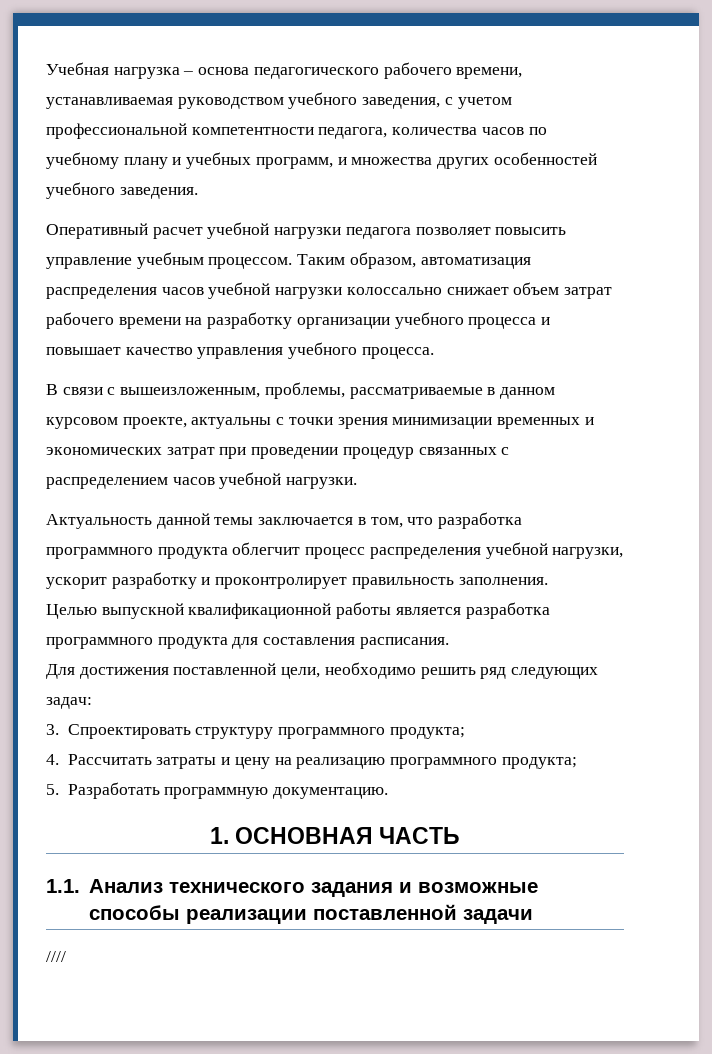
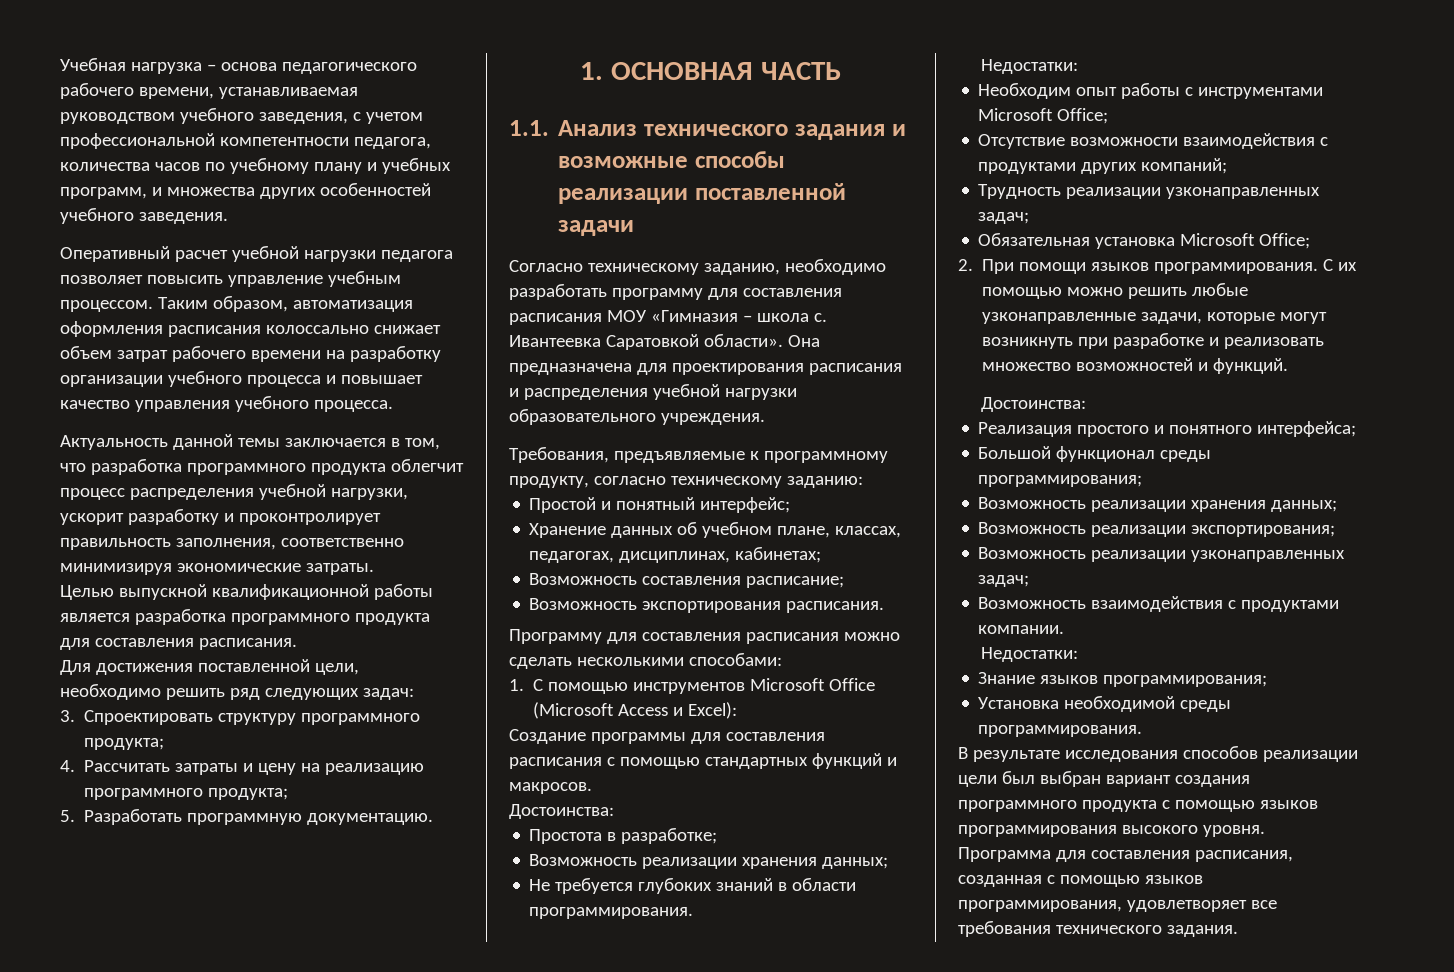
- Таким образом, автоматизация распределения часов учебной нагрузки колоссально снижает объем затрат рабочего времени на разработку организации учебного процесса и повышает качество управления учебного процесса.
+ Таким образом, автоматизация оформления расписания колоссально снижает объем затрат рабочего времени на разработку организации учебного процесса и повышает качество управления учебного процесса.
- В связи с вышеизложенным, проблемы, рассматриваемые в данном курсовом проекте, актуальны с точки зрения минимизации временных и экономических затрат при проведении процедур связанных с распределением часов учебной нагрузки.
- Актуальность данной темы заключается в том, что разработка программного продукта облегчит процесс распределения учебной нагрузки, ускорит разработку и проконтролирует правильность заполнения.
+ Актуальность данной темы заключается в том, что разработка программного продукта облегчит процесс распределения учебной нагрузки, ускорит разработку и проконтролирует правильность заполнения, соответственно минимизируя экономические затраты.
- ////
+ Согласно техническому заданию, необходимо разработать программу для составления расписания МОУ «Гимназия – школа с. Ивантеевка Саратовкой области». Она предназначена для проектирования расписания и распределения учебной нагрузки образовательного учреждения.
+ Требования, предъявляемые к программному продукту, согласно техническому заданию:
+ Простой и понятный интерфейс;
+ Хранение данных об учебном плане, классах, педагогах, дисциплинах, кабинетах;
+ Возможность составления расписание;
+ Возможность экспортирования расписания.
+ Программу для составления расписания можно сделать несколькими способами:
+ 1. С помощью инструментов Microsoft Office (Microsoft Access и Excel):
+ Создание программы для составления расписания с помощью стандартных функций и макросов.
+ Достоинства:
+ Простота в разработке;
+ Возможность реализации хранения данных;
+ Не требуется глубоких знаний в области программирования.
+ Недостатки:
+ Необходим опыт работы с инструментами Microsoft Office;
+ Отсутствие возможности взаимодействия с продуктами других компаний;
+ Трудность реализации узконаправленных задач;
+ Обязательная установка Microsoft Office;
+ 2. При помощи языков программирования. С их помощью можно решить любые узконаправленные задачи, которые могут возникнуть при разработке и реализовать множество возможностей и функций.
+ Достоинства:
+ Реализация простого и понятного интерфейса;
+ Большой функционал среды программирования;
+ Возможность реализации хранения данных;
+ Возможность реализации экспортирования;
+ Возможность реализации узконаправленных задач;
+ Возможность взаимодействия с продуктами компании.
+ Недостатки:
+ Знание языков программирования;
+ Установка необходимой среды программирования.
+ В результате исследования способов реализации цели был выбран вариант создания программного продукта с помощью языков программирования высокого уровня. Программа для составления расписания, созданная с помощью языков программирования, удовлетворяет все требования технического задания.

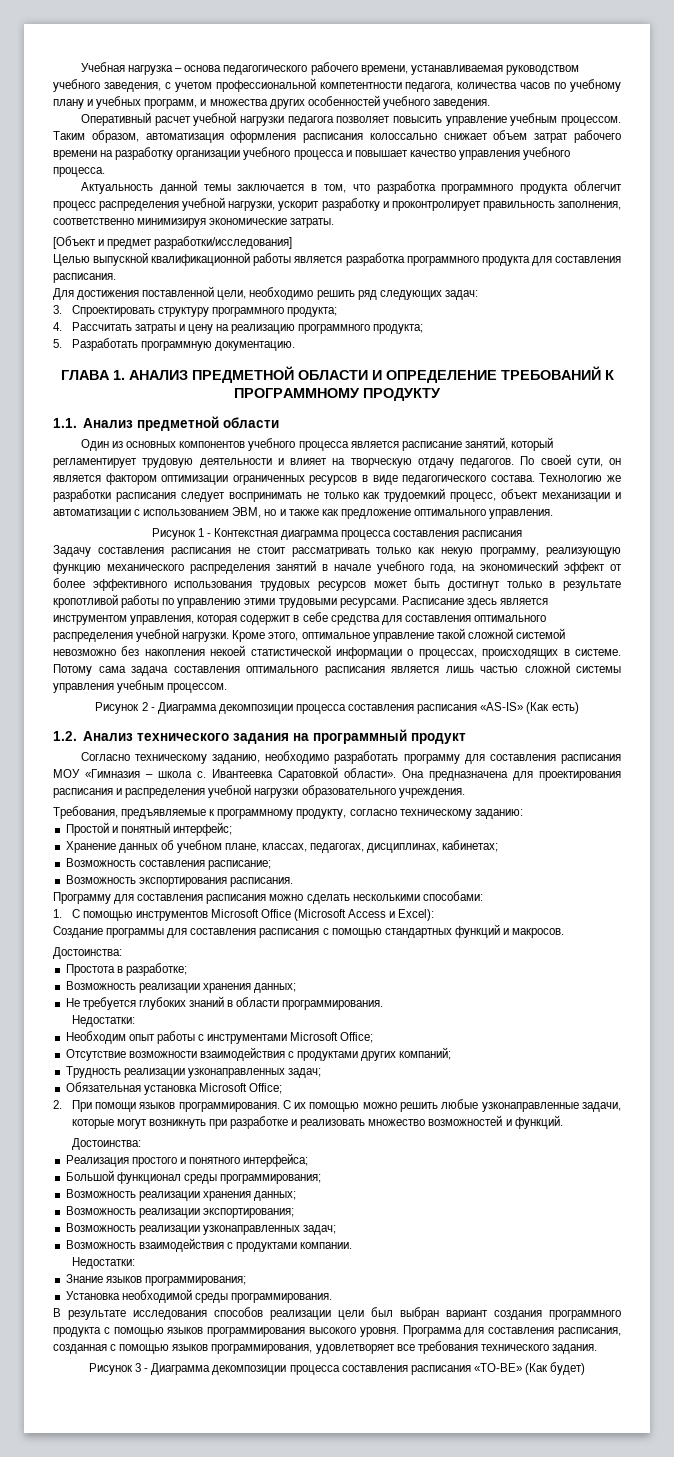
+ [Объект и предмет разработки/исследования]
- 1. ОСНОВНАЯ ЧАСТЬ
- 1.1. Анализ технического задания и возможные способы реализации поставленной задачи
+ ГЛАВА 1. АНАЛИЗ ПРЕДМЕТНОЙ ОБЛАСТИ И ОПРЕДЕЛЕНИЕ ТРЕБОВАНИЙ К ПРОГРАММНОМУ ПРОДУКТУ
+ 1.1. Анализ предметной области
+ Один из основных компонентов учебного процесса является расписание занятий, который регламентирует трудовую деятельности и влияет на творческую отдачу педагогов. По своей сути, он является фактором оптимизации ограниченных ресурсов в виде педагогического состава. Технологию же разработки расписания следует воспринимать не только как трудоемкий процесс, объект механизации и автоматизации с использованием ЭВМ, но и также как предложение оптимального управления.
+ Рисунок 1 - Контекстная диаграмма процесса составления расписания
+ Задачу составления расписания не стоит рассматривать только как некую программу, реализующую функцию механического распределения занятий в начале учебного года, на экономический эффект от более эффективного использования трудовых ресурсов может быть достигнут только в результате кропотливой работы по управлению этими трудовыми ресурсами. Расписание здесь является инструментом управления, которая содержит в себе средства для составления оптимального распределения учебной нагрузки. Кроме этого, оптимальное управление такой сложной системой невозможно без накопления некоей статистической информации о процессах, происходящих в системе. Потому сама задача составления оптимального расписания является лишь частью сложной системы управления учебным процессом.
+ Рисунок 2 - Диаграмма декомпозиции процесса составления расписания «AS-IS» (Как есть)
+ 1.2. Анализ технического задания на программный продукт
+ Рисунок 3 - Диаграмма декомпозиции процесса составления расписания «TO-BE» (Как будет)

